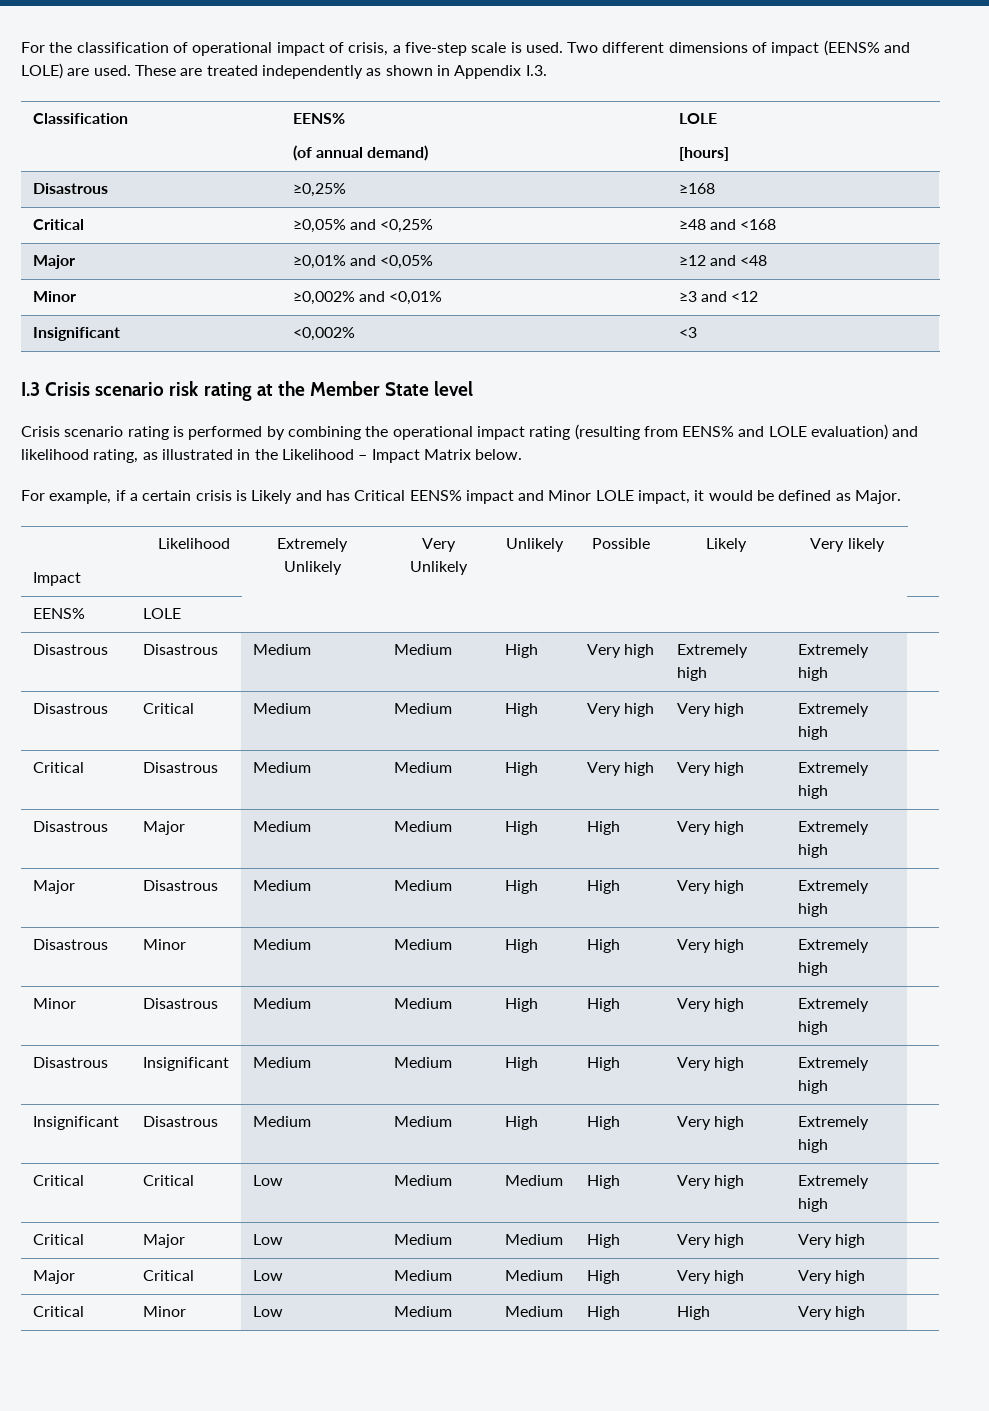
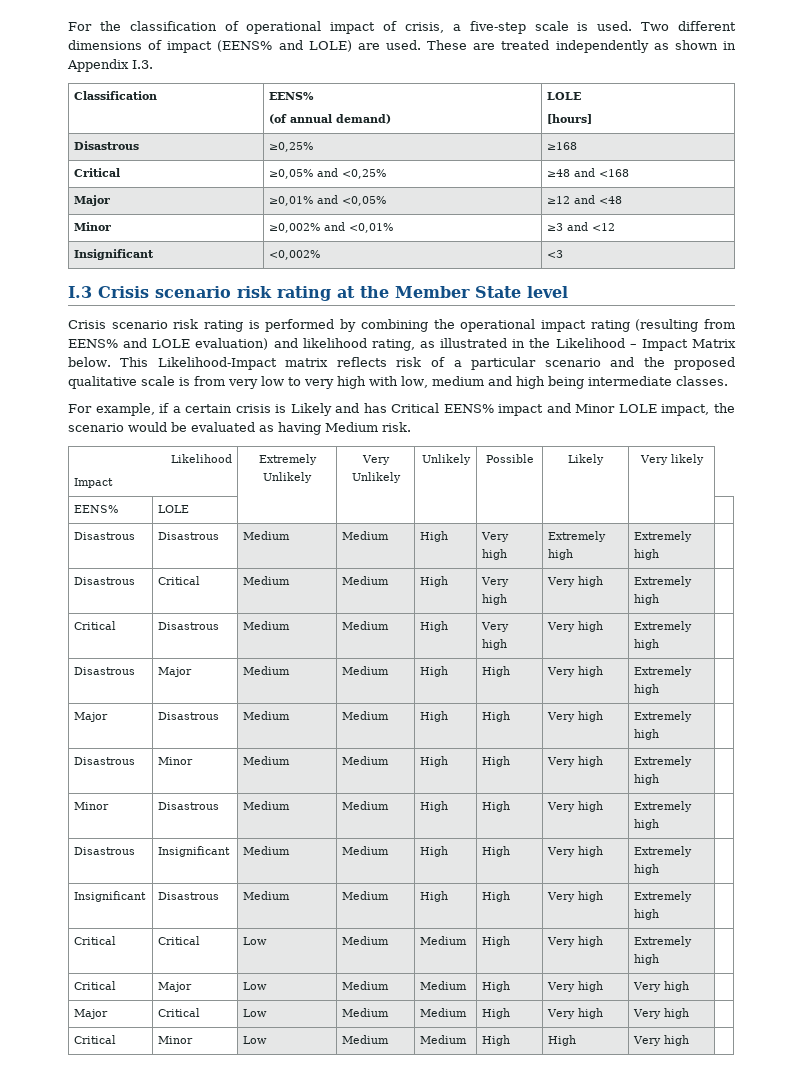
- Crisis scenario rating is performed by combining the operational impact rating (resulting from EENS% and LOLE evaluation) and likelihood rating, as illustrated in the Likelihood – Impact Matrix below.
+ Crisis scenario risk rating is performed by combining the operational impact rating (resulting from EENS% and LOLE evaluation) and likelihood rating, as illustrated in the Likelihood – Impact Matrix below. This Likelihood-Impact matrix reflects risk of a particular scenario and the proposed qualitative scale is from very low to very high with low, medium and high being intermediate classes.
- For example, if a certain crisis is Likely and has Critical EENS% impact and Minor LOLE impact, it would be defined as Major.
+ For example, if a certain crisis is Likely and has Critical EENS% impact and Minor LOLE impact, the scenario would be evaluated as having Medium risk.

